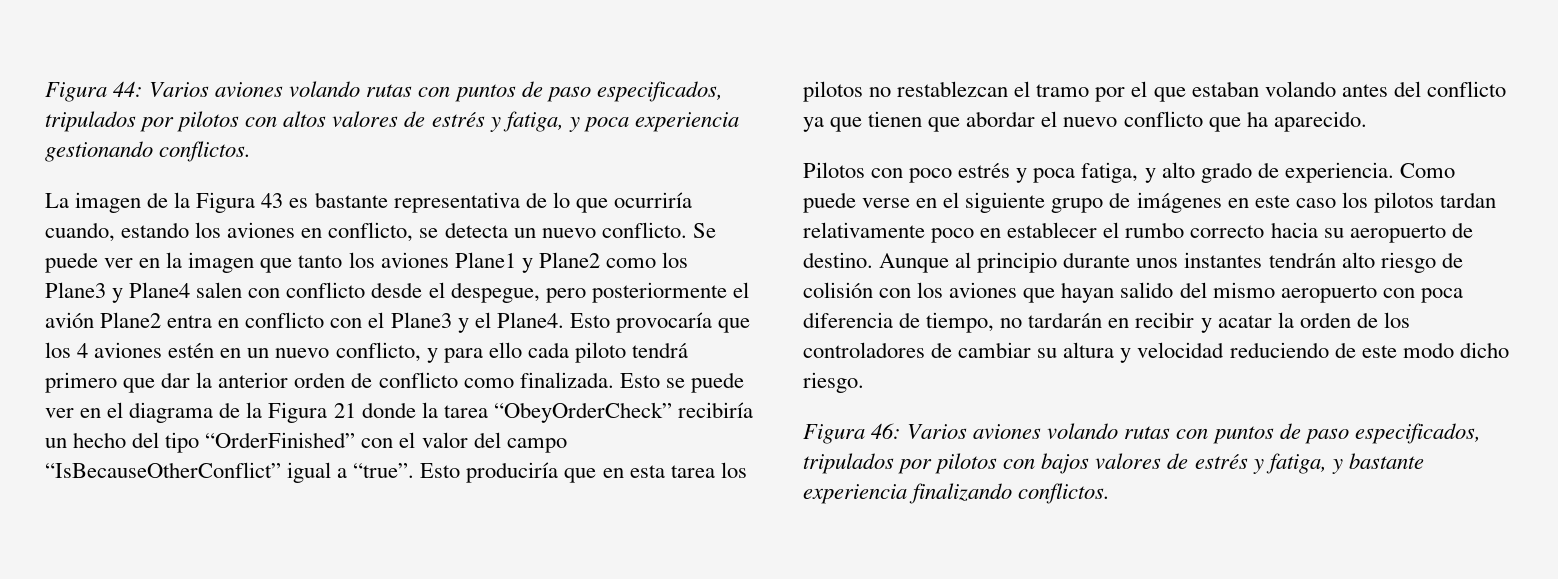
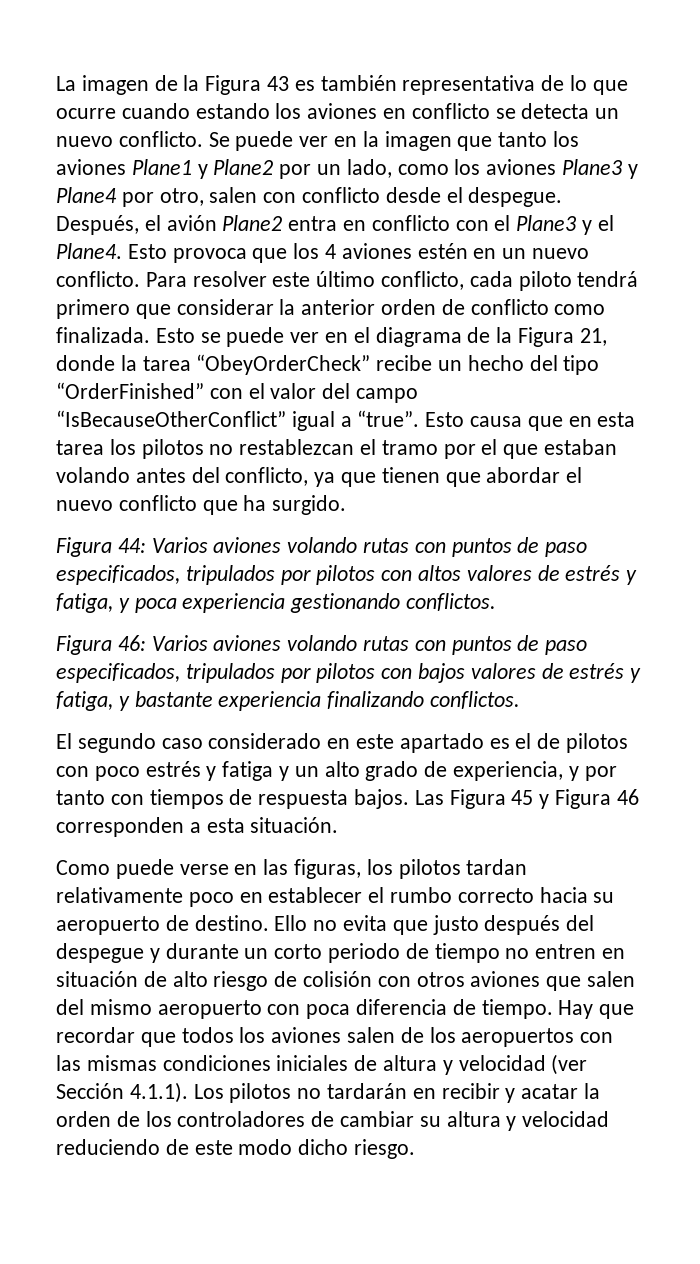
+ La imagen de la Figura 43 es también representativa de lo que ocurre cuando estando los aviones en conflicto se detecta un nuevo conflicto. Se puede ver en la imagen que tanto los aviones Plane1 y Plane2 por un lado, como los aviones Plane3 y Plane4 por otro, salen con conflicto desde el despegue. Después, el avión Plane2 entra en conflicto con el Plane3 y el Plane4. Esto provoca que los 4 aviones estén en un nuevo conflicto. Para resolver este último conflicto, cada piloto tendrá primero que considerar la anterior orden de conflicto como finalizada. Esto se puede ver en el diagrama de la Figura 21, donde la tarea “ObeyOrderCheck” recibe un hecho del tipo “OrderFinished” con el valor del campo “IsBecauseOtherConflict” igual a “true”. Esto causa que en esta tarea los pilotos no restablezcan el tramo por el que estaban volando antes del conflicto, ya que tienen que abordar el nuevo conflicto que ha surgido.
- La imagen de la Figura 43 es bastante representativa de lo que ocurriría cuando, estando los aviones en conflicto, se detecta un nuevo conflicto. Se puede ver en la imagen que tanto los aviones Plane1 y Plane2 como los Plane3 y Plane4 salen con conflicto desde el despegue, pero posteriormente el avión Plane2 entra en conflicto con el Plane3 y el Plane4. Esto provocaría que los 4 aviones estén en un nuevo conflicto, y para ello cada piloto tendrá primero que dar la anterior orden de conflicto como finalizada. Esto se puede ver en el diagrama de la Figura 21 donde la tarea “ObeyOrderCheck” recibiría un hecho del tipo “OrderFinished” con el valor del campo “IsBecauseOtherConflict” igual a “true”. Esto produciría que en esta tarea los pilotos no restablezcan el tramo por el que estaban volando antes del conflicto ya que tienen que abordar el nuevo conflicto que ha aparecido.
- Pilotos con poco estrés y poca fatiga, y alto grado de experiencia. Como puede verse en el siguiente grupo de imágenes en este caso los pilotos tardan relativamente poco en establecer el rumbo correcto hacia su aeropuerto de destino. Aunque al principio durante unos instantes tendrán alto riesgo de colisión con los aviones que hayan salido del mismo aeropuerto con poca diferencia de tiempo, no tardarán en recibir y acatar la orden de los controladores de cambiar su altura y velocidad reduciendo de este modo dicho riesgo.
+ El segundo caso considerado en este apartado es el de pilotos con poco estrés y fatiga y un alto grado de experiencia, y por tanto con tiempos de respuesta bajos. Las Figura 45 y Figura 46 corresponden a esta situación.
+ Como puede verse en las figuras, los pilotos tardan relativamente poco en establecer el rumbo correcto hacia su aeropuerto de destino. Ello no evita que justo después del despegue y durante un corto periodo de tiempo no entren en situación de alto riesgo de colisión con otros aviones que salen del mismo aeropuerto con poca diferencia de tiempo. Hay que recordar que todos los aviones salen de los aeropuertos con las mismas condiciones iniciales de altura y velocidad (ver Sección 4.1.1). Los pilotos no tardarán en recibir y acatar la orden de los controladores de cambiar su altura y velocidad reduciendo de este modo dicho riesgo.

